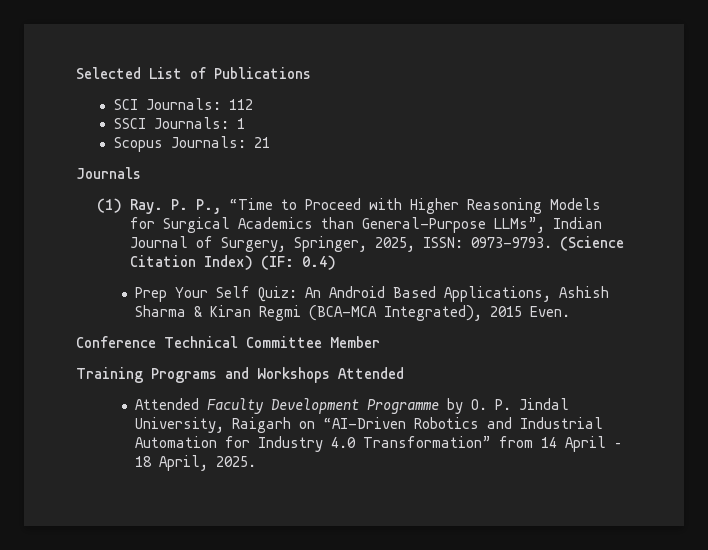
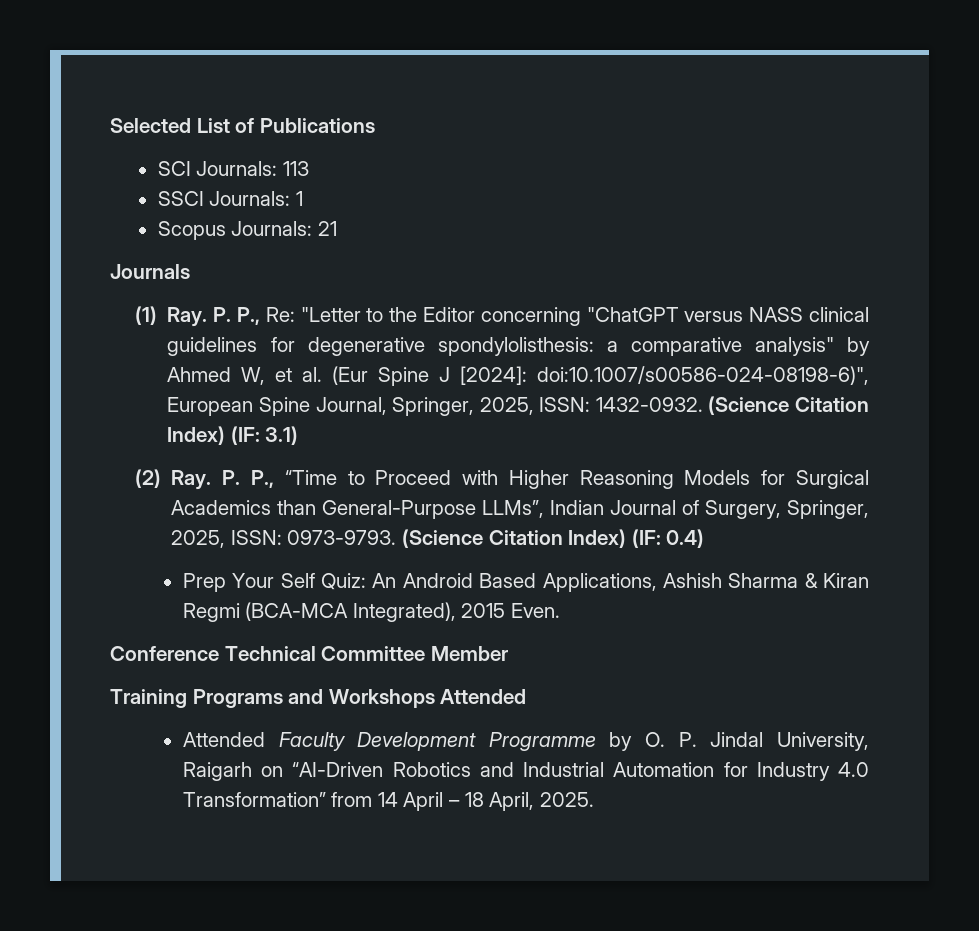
- SCI Journals: 112
+ SCI Journals: 113
- (1) Ray. P. P., “Time to Proceed with Higher Reasoning Models for Surgical Academics than General-Purpose LLMs”, Indian Journal of Surgery, Springer, 2025, ISSN: 0973-9793.
+ (1) Ray. P. P., Re: "Letter to the Editor concerning "ChatGPT versus NASS clinical guidelines for degenerative spondylolisthesis: a comparative analysis" by Ahmed W, et al. (Eur Spine J [2024]: doi:10.1007/s00586-024-08198-6)", European Spine Journal, Springer, 2025, ISSN: 1432-0932. (Science Citation Index) (IF: 3.1)
+ (2) Ray. P. P., “Time to Proceed with Higher Reasoning Models for Surgical Academics than General-Purpose LLMs”, Indian Journal of Surgery, Springer, 2025, ISSN: 0973-9793.

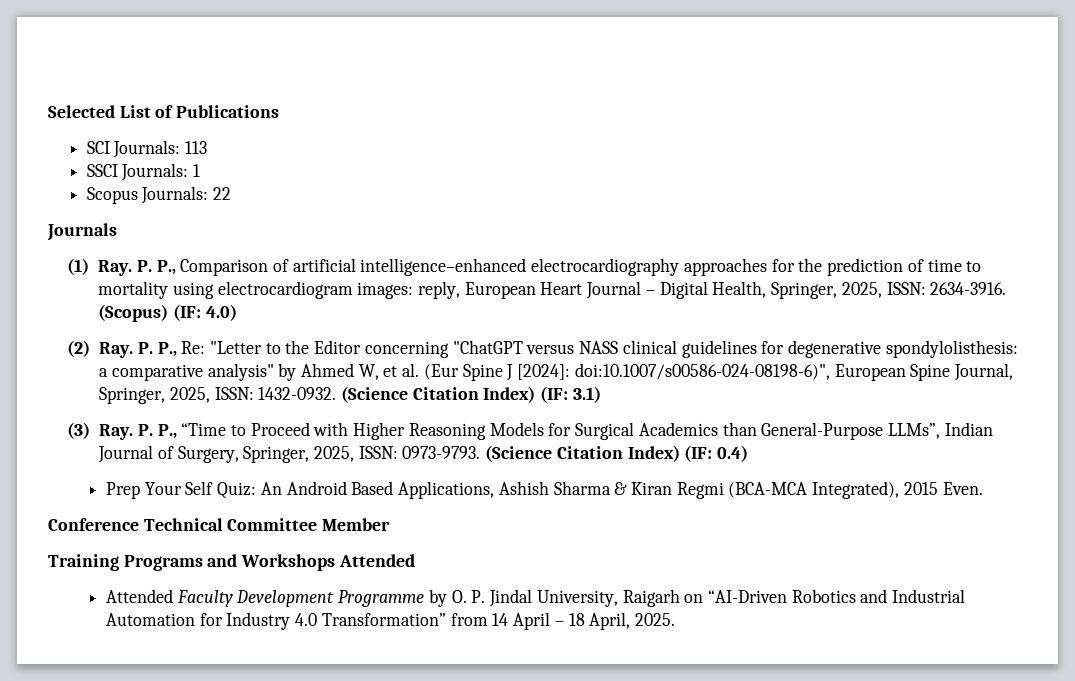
- Scopus Journals: 21
+ Scopus Journals: 22
- (1) Ray. P. P., Re: "Letter to the Editor concerning "ChatGPT versus NASS clinical guidelines for degenerative spondylolisthesis: a comparative analysis" by Ahmed W, et al. (Eur Spine J [2024]: doi:10.1007/s00586-024-08198-6)", European Spine Journal, Springer, 2025, ISSN: 1432-0932.
+ (1) Ray. P. P., Comparison of artificial intelligence–enhanced electrocardiography approaches for the prediction of time to mortality using electrocardiogram images: reply, European Heart Journal – Digital Health, Springer, 2025, ISSN: 2634-3916. (Scopus) (IF: 4.0)
+ (2) Ray. P. P., Re: "Letter to the Editor concerning "ChatGPT versus NASS clinical guidelines for degenerative spondylolisthesis: a comparative analysis" by Ahmed W, et al. (Eur Spine J [2024]: doi:10.1007/s00586-024-08198-6)", European Spine Journal, Springer, 2025, ISSN: 1432-0932.
- (2) Ray. P. P., “Time to Proceed with Higher Reasoning Models for Surgical Academics than General-Purpose LLMs”, Indian Journal of Surgery, Springer, 2025, ISSN: 0973-9793.
+ (3) Ray. P. P., “Time to Proceed with Higher Reasoning Models for Surgical Academics than General-Purpose LLMs”, Indian Journal of Surgery, Springer, 2025, ISSN: 0973-9793.

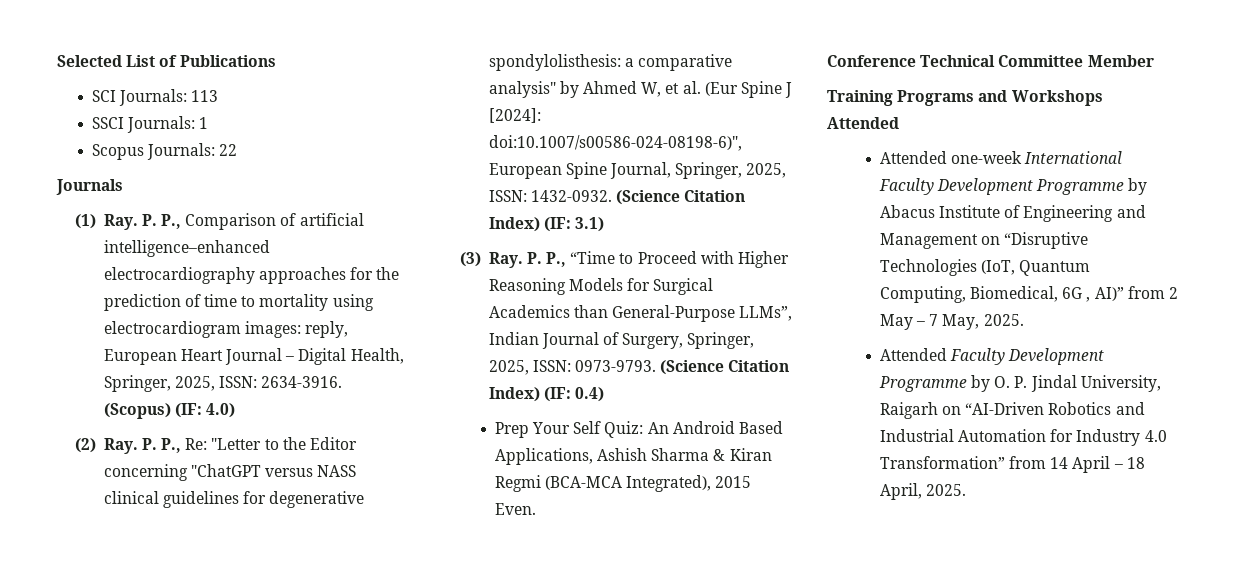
+ Attended one-week International Faculty Development Programme by Abacus Institute of Engineering and Management on “Disruptive Technologies (IoT, Quantum Computing, Biomedical, 6G , AI)” from 2 May – 7 May, 2025.

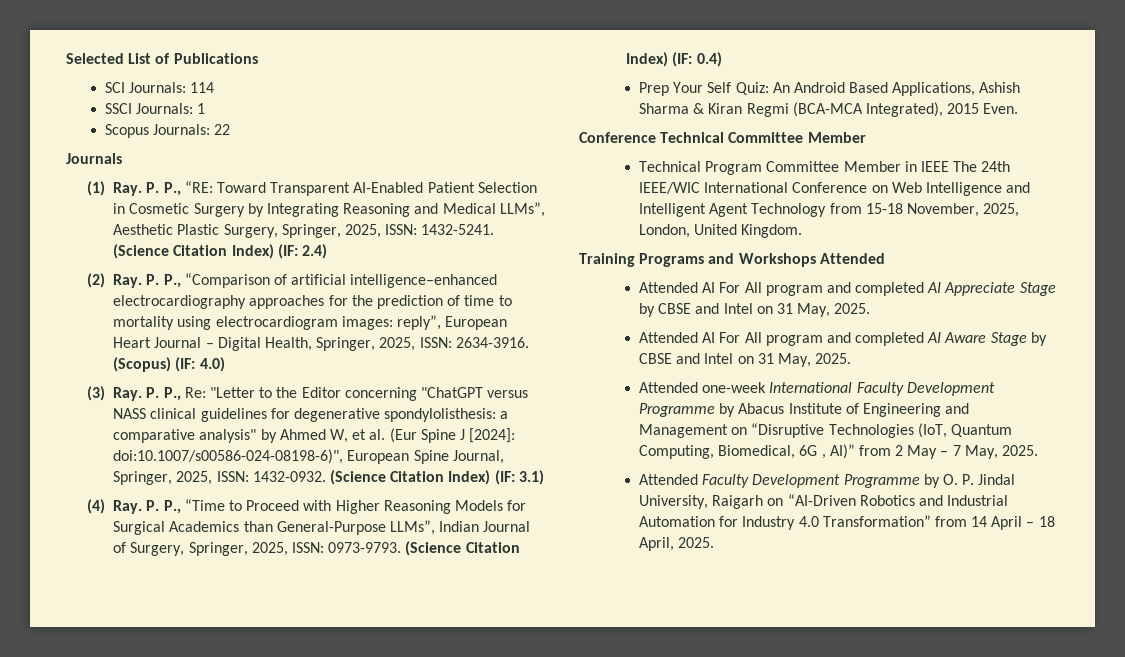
- SCI Journals: 113
+ SCI Journals: 114
- (1) Ray. P. P., Comparison of artificial intelligence–enhanced electrocardiography approaches for the prediction of time to mortality using electrocardiogram images: reply, European Heart Journal – Digital Health, Springer, 2025, ISSN: 2634-3916.
+ (1) Ray. P. P., “RE: Toward Transparent AI-Enabled Patient Selection in Cosmetic Surgery by Integrating Reasoning and Medical LLMs”, Aesthetic Plastic Surgery, Springer, 2025, ISSN: 1432-5241. (Science Citation Index) (IF: 2.4)
+ (2) Ray. P. P., “Comparison of artificial intelligence–enhanced electrocardiography approaches for the prediction of time to mortality using electrocardiogram images: reply”, European Heart Journal – Digital Health, Springer, 2025, ISSN: 2634-3916.
- (2) Ray. P. P., Re: "Letter to the Editor concerning "ChatGPT versus NASS clinical guidelines for degenerative spondylolisthesis: a comparative analysis" by Ahmed W, et al. (Eur Spine J [2024]: doi:10.1007/s00586-024-08198-6)", European Spine Journal, Springer, 2025, ISSN: 1432-0932.
+ (3) Ray. P. P., Re: "Letter to the Editor concerning "ChatGPT versus NASS clinical guidelines for degenerative spondylolisthesis: a comparative analysis" by Ahmed W, et al. (Eur Spine J [2024]: doi:10.1007/s00586-024-08198-6)", European Spine Journal, Springer, 2025, ISSN: 1432-0932.
- (3) Ray. P. P., “Time to Proceed with Higher Reasoning Models for Surgical Academics than General-Purpose LLMs”, Indian Journal of Surgery, Springer, 2025, ISSN: 0973-9793.
+ (4) Ray. P. P., “Time to Proceed with Higher Reasoning Models for Surgical Academics than General-Purpose LLMs”, Indian Journal of Surgery, Springer, 2025, ISSN: 0973-9793.
+ Technical Program Committee Member in IEEE The 24th IEEE/WIC International Conference on Web Intelligence and Intelligent Agent Technology from 15-18 November, 2025, London, United Kingdom.
+ Attended AI For All program and completed AI Appreciate Stage by CBSE and Intel on 31 May, 2025.
+ Attended AI For All program and completed AI Aware Stage by CBSE and Intel on 31 May, 2025.

